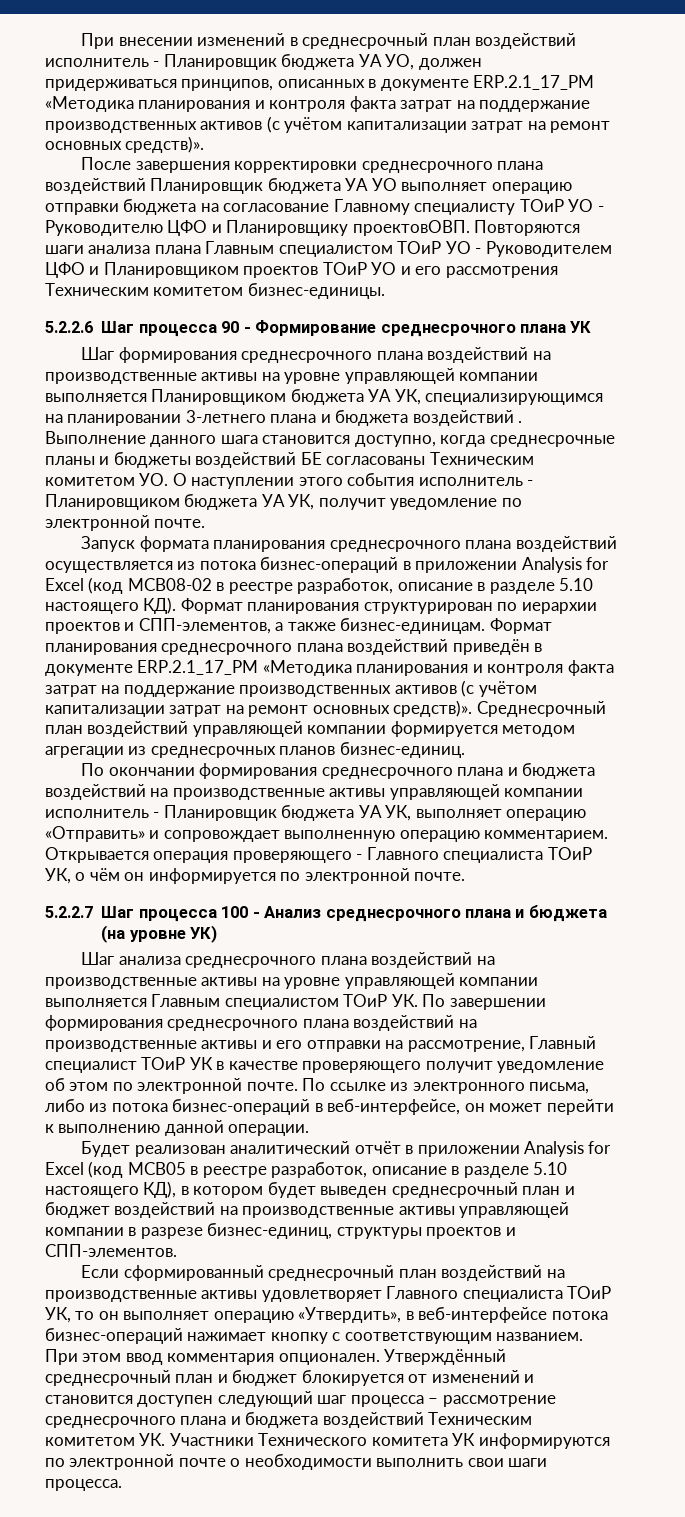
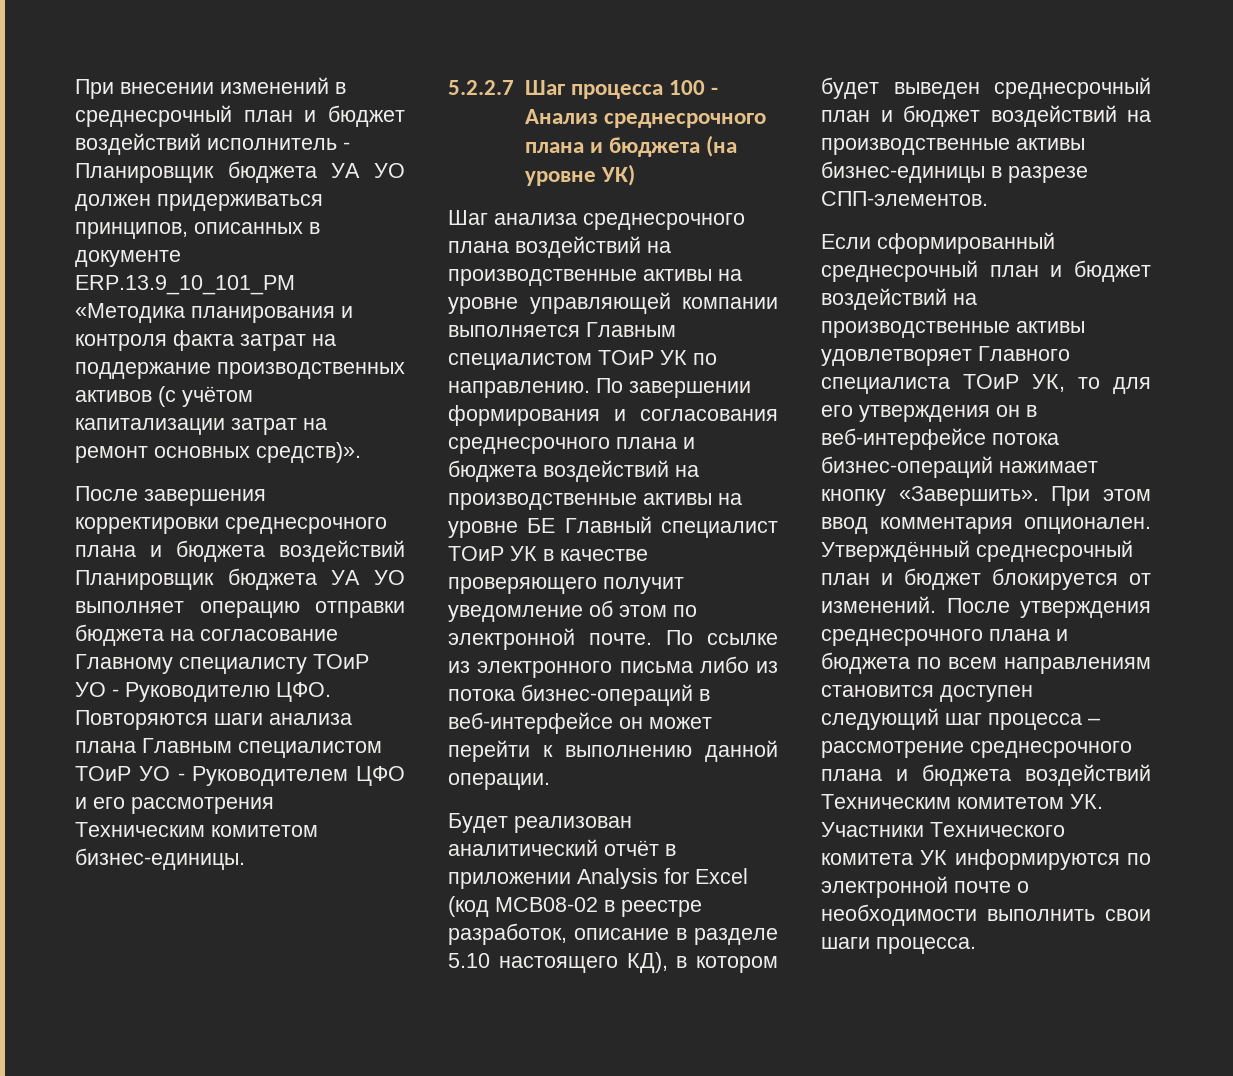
- При внесении изменений в среднесрочный план воздействий исполнитель - Планировщик бюджета УА УО, должен придерживаться принципов, описанных в документе ERP.2.1_17_PM «Методика планирования и контроля факта затрат на поддержание производственных активов (с учётом капитализации затрат на ремонт основных средств)».
+ При внесении изменений в среднесрочный план и бюджет воздействий исполнитель - Планировщик бюджета УА УО должен придерживаться принципов, описанных в документе ERP.13.9_10_101_PM «Методика планирования и контроля факта затрат на поддержание производственных активов (с учётом капитализации затрат на ремонт основных средств)».
- После завершения корректировки среднесрочного плана воздействий Планировщик бюджета УА УО выполняет операцию отправки бюджета на согласование Главному специалисту ТОиР УО - Руководителю ЦФО и Планировщику проектовОВП. Повторяются шаги анализа плана Главным специалистом ТОиР УО - Руководителем ЦФО и Планировщиком проектов ТОиР УО и его рассмотрения Техническим комитетом бизнес-единицы.
+ После завершения корректировки среднесрочного плана и бюджета воздействий Планировщик бюджета УА УО выполняет операцию отправки бюджета на согласование Главному специалисту ТОиР УО - Руководителю ЦФО. Повторяются шаги анализа плана Главным специалистом ТОиР УО - Руководителем ЦФО и его рассмотрения Техническим комитетом бизнес-единицы.
- 5.2.2.6 Шаг процесса 90 - Формирование среднесрочного плана УК
- Шаг формирования среднесрочного плана воздействий на производственные активы на уровне управляющей компании выполняется Планировщиком бюджета УА УК, специализирующимся на планировании 3-летнего плана и бюджета воздействий . Выполнение данного шага становится доступно, когда среднесрочные планы и бюджеты воздействий БЕ согласованы Техническим комитетом УО. О наступлении этого события исполнитель - Планировщиком бюджета УА УК, получит уведомление по электронной почте.
- Запуск формата планирования среднесрочного плана воздействий осуществляется из потока бизнес-операций в приложении Analysis for Excel (код MCB08-02 в реестре разработок, описание в разделе 5.10 настоящего КД). Формат планирования структурирован по иерархии проектов и СПП-элементов, а также бизнес-единицам. Формат планирования среднесрочного плана воздействий приведён в документе ERP.2.1_17_PM «Методика планирования и контроля факта затрат на поддержание производственных активов (с учётом капитализации затрат на ремонт основных средств)». Среднесрочный план воздействий управляющей компании формируется методом агрегации из среднесрочных планов бизнес-единиц.
- По окончании формирования среднесрочного плана и бюджета воздействий на производственные активы управляющей компании исполнитель - Планировщик бюджета УА УК, выполняет операцию «Отправить» и сопровождает выполненную операцию комментарием. Открывается операция проверяющего - Главного специалиста ТОиР УК, о чём он информируется по электронной почте.
- Шаг анализа среднесрочного плана воздействий на производственные активы на уровне управляющей компании выполняется Главным специалистом ТОиР УК. По завершении формирования среднесрочного плана воздействий на производственные активы и его отправки на рассмотрение, Главный специалист ТОиР УК в качестве проверяющего получит уведомление об этом по электронной почте.
+ Шаг анализа среднесрочного плана воздействий на производственные активы на уровне управляющей компании выполняется Главным специалистом ТОиР УК по направлению. По завершении формирования и согласования среднесрочного плана и бюджета воздействий на производственные активы на уровне БЕ Главный специалист ТОиР УК в качестве проверяющего получит уведомление об этом по электронной почте.
- По ссылке из электронного письма, либо из потока бизнес-операций в веб-интерфейсе, он может перейти к выполнению данной операции.
+ По ссылке из электронного письма либо из потока бизнес-операций в веб-интерфейсе он может перейти к выполнению данной операции.
- Будет реализован аналитический отчёт в приложении Analysis for Excel (код MCB05 в реестре разработок, описание в разделе 5.10 настоящего КД), в котором будет выведен среднесрочный план и бюджет воздействий на производственные активы управляющей компании в разрезе бизнес-единиц, структуры проектов и СПП-элементов.
+ Будет реализован аналитический отчёт в приложении Analysis for Excel (код MCB08-02 в реестре разработок, описание в разделе 5.10 настоящего КД), в котором будет выведен среднесрочный план и бюджет воздействий на производственные активы бизнес-единицы в разрезе СПП-элементов.
- Если сформированный среднесрочный план воздействий на производственные активы удовлетворяет Главного специалиста ТОиР УК, то он выполняет операцию «Утвердить», в веб-интерфейсе потока бизнес-операций нажимает кнопку с соответствующим названием.
+ Если сформированный среднесрочный план и бюджет воздействий на производственные активы удовлетворяет Главного специалиста ТОиР УК, то для его утверждения он в веб-интерфейсе потока бизнес-операций нажимает кнопку «Завершить».
- Утверждённый среднесрочный план и бюджет блокируется от изменений и становится доступен следующий шаг процесса – рассмотрение среднесрочного плана и бюджета воздействий Техническим комитетом УК. Участники Технического комитета УК информируются по электронной почте о необходимости выполнить свои шаги процесса.
+ Утверждённый среднесрочный план и бюджет блокируется от изменений. После утверждения среднесрочного плана и бюджета по всем направлениям становится доступен следующий шаг процесса – рассмотрение среднесрочного плана и бюджета воздействий Техническим комитетом УК. Участники Технического комитета УК информируются по электронной почте о необходимости выполнить свои шаги процесса.

